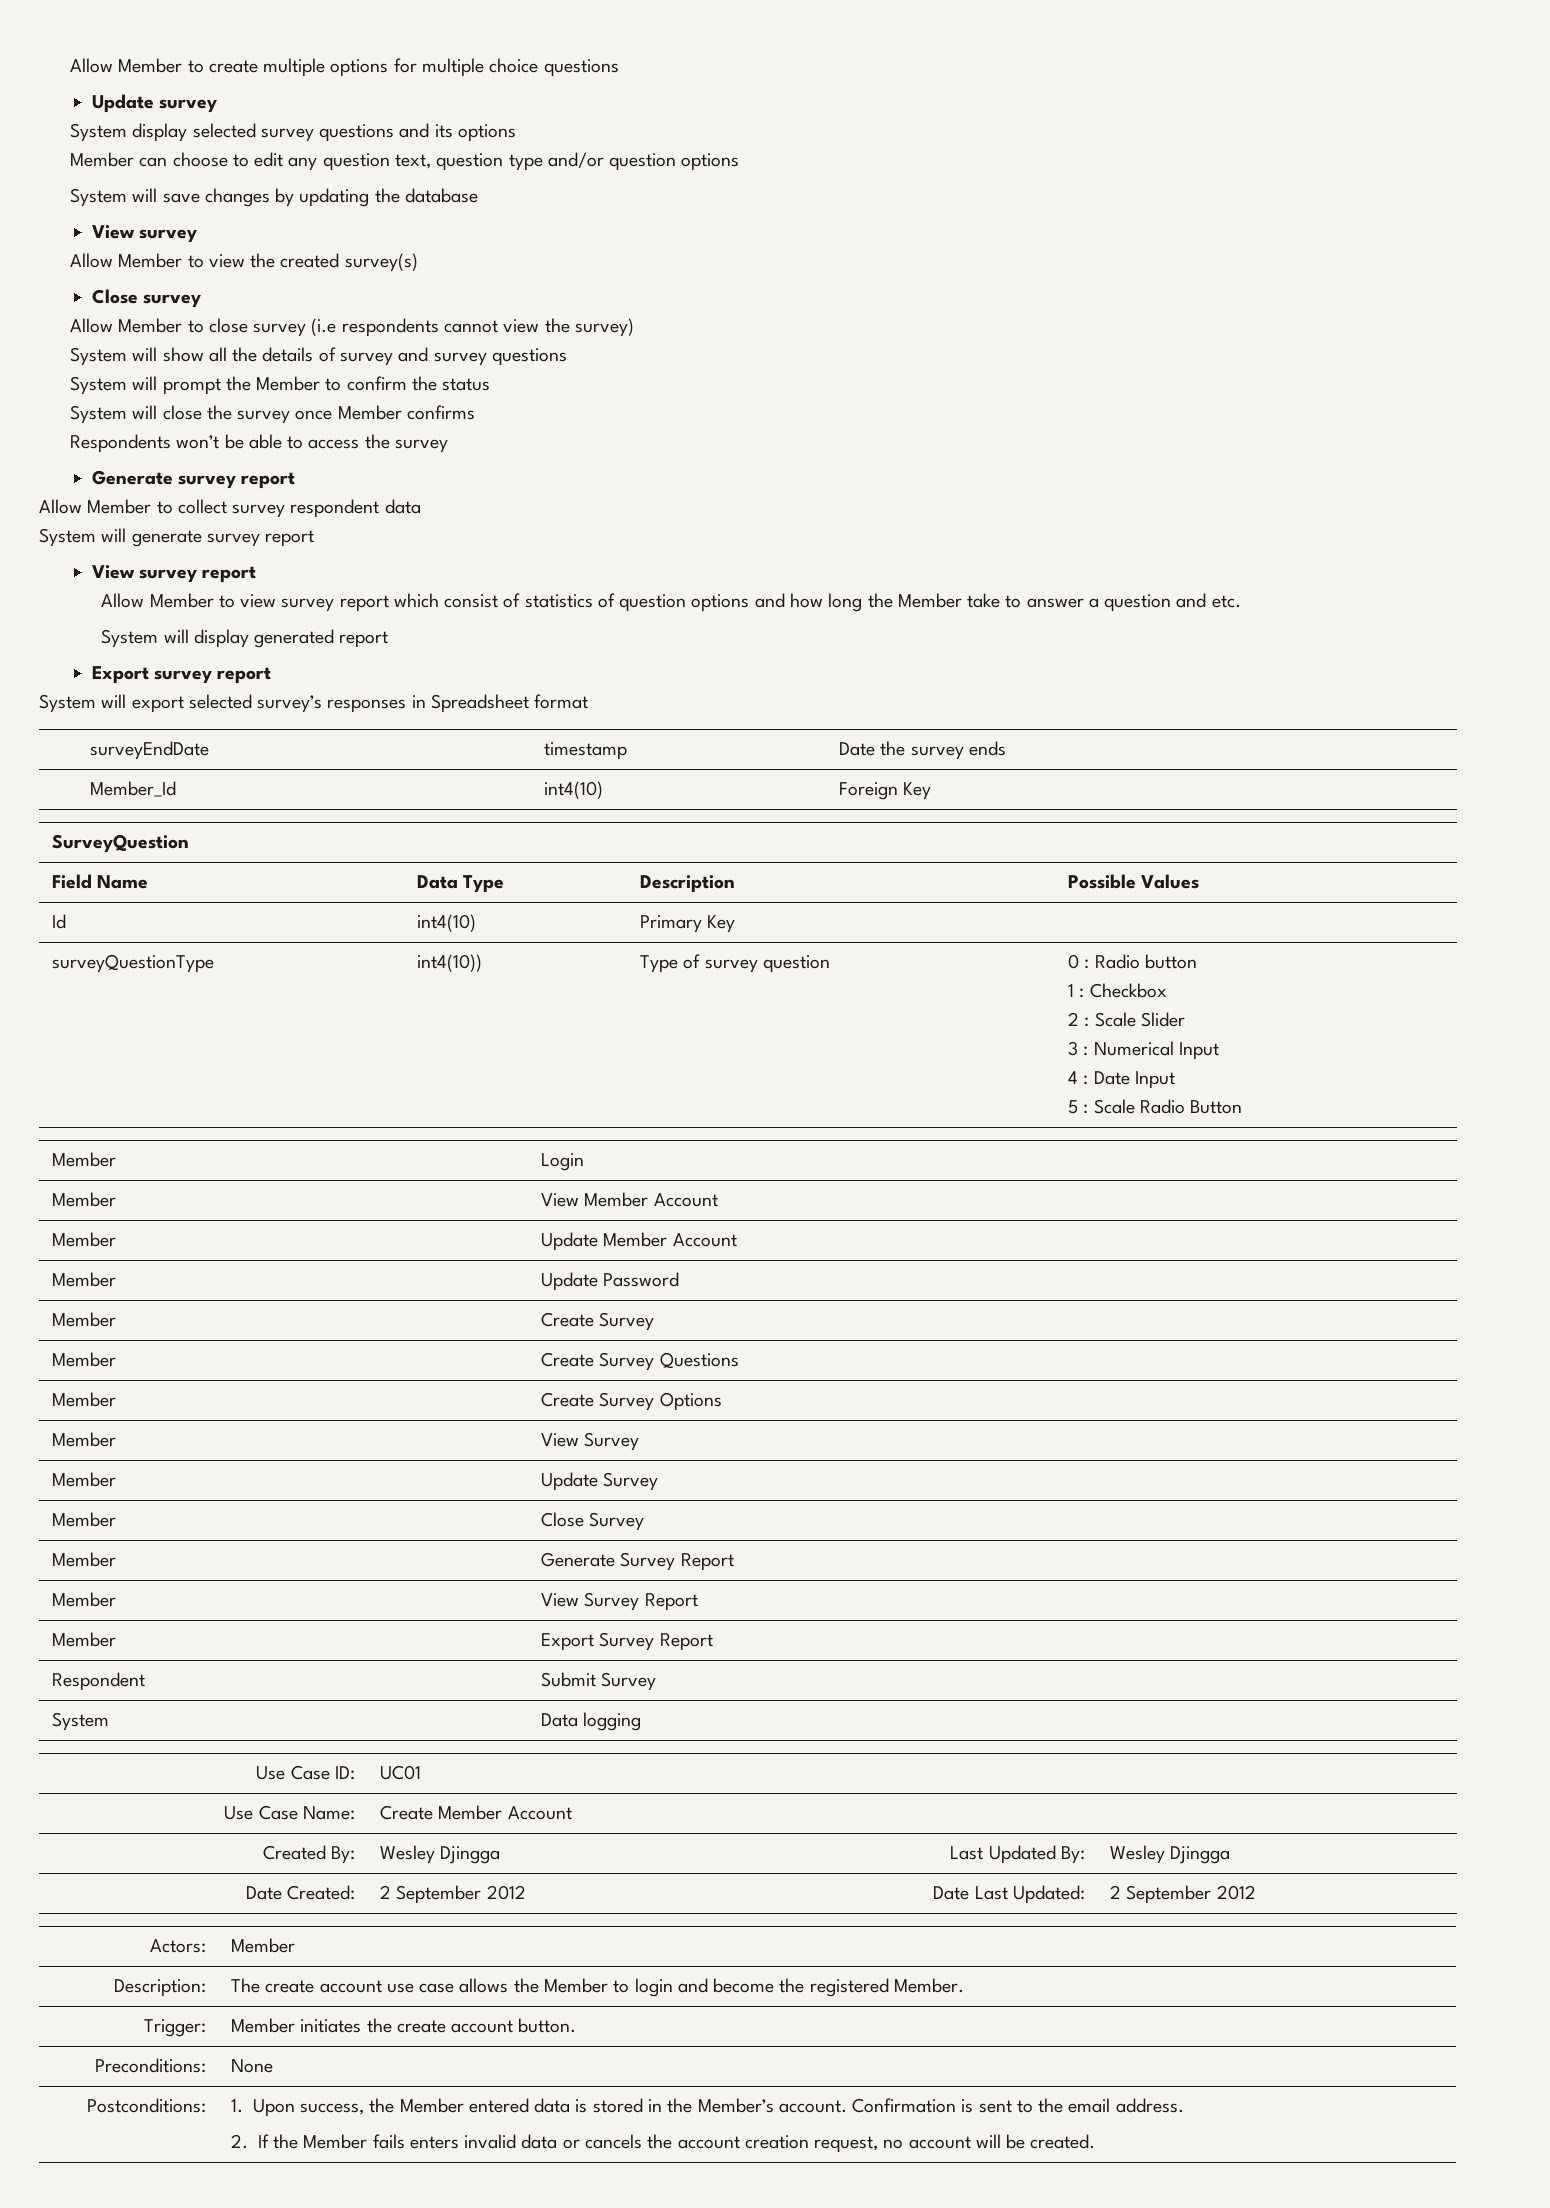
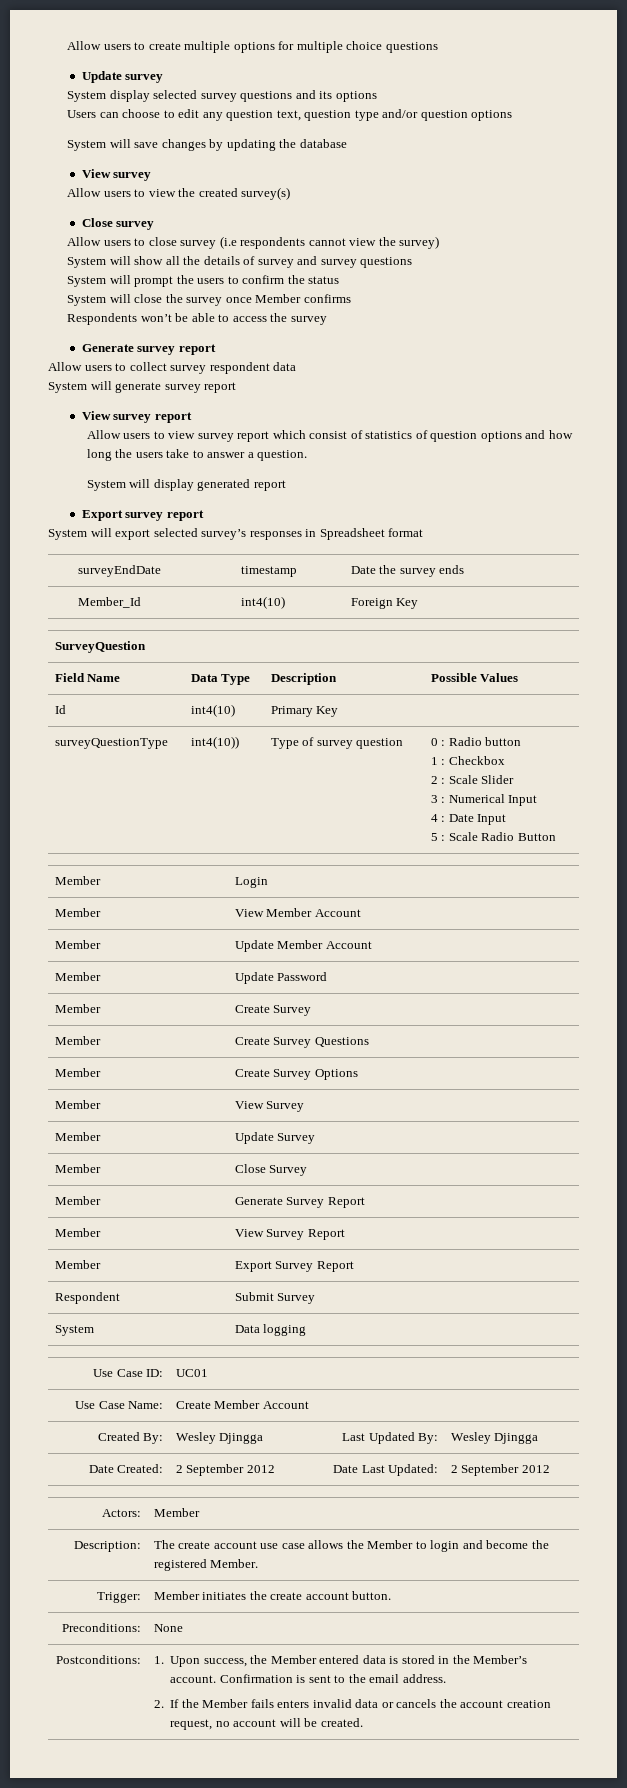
- Allow Member to create multiple options for multiple choice questions
+ Allow users to create multiple options for multiple choice questions
- Member can choose to edit any question text, question type and/or question options
+ Users can choose to edit any question text, question type and/or question options
- Allow Member to view the created survey(s)
+ Allow users to view the created survey(s)
- Allow Member to close survey (i.e respondents cannot view the survey)
+ Allow users to close survey (i.e respondents cannot view the survey)
- System will prompt the Member to confirm the status
+ System will prompt the users to confirm the status
- Allow Member to collect survey respondent data
+ Allow users to collect survey respondent data
- Allow Member to view survey report which consist of statistics of question options and how long the Member take to answer a question and etc.
+ Allow users to view survey report which consist of statistics of question options and how long the users take to answer a question.

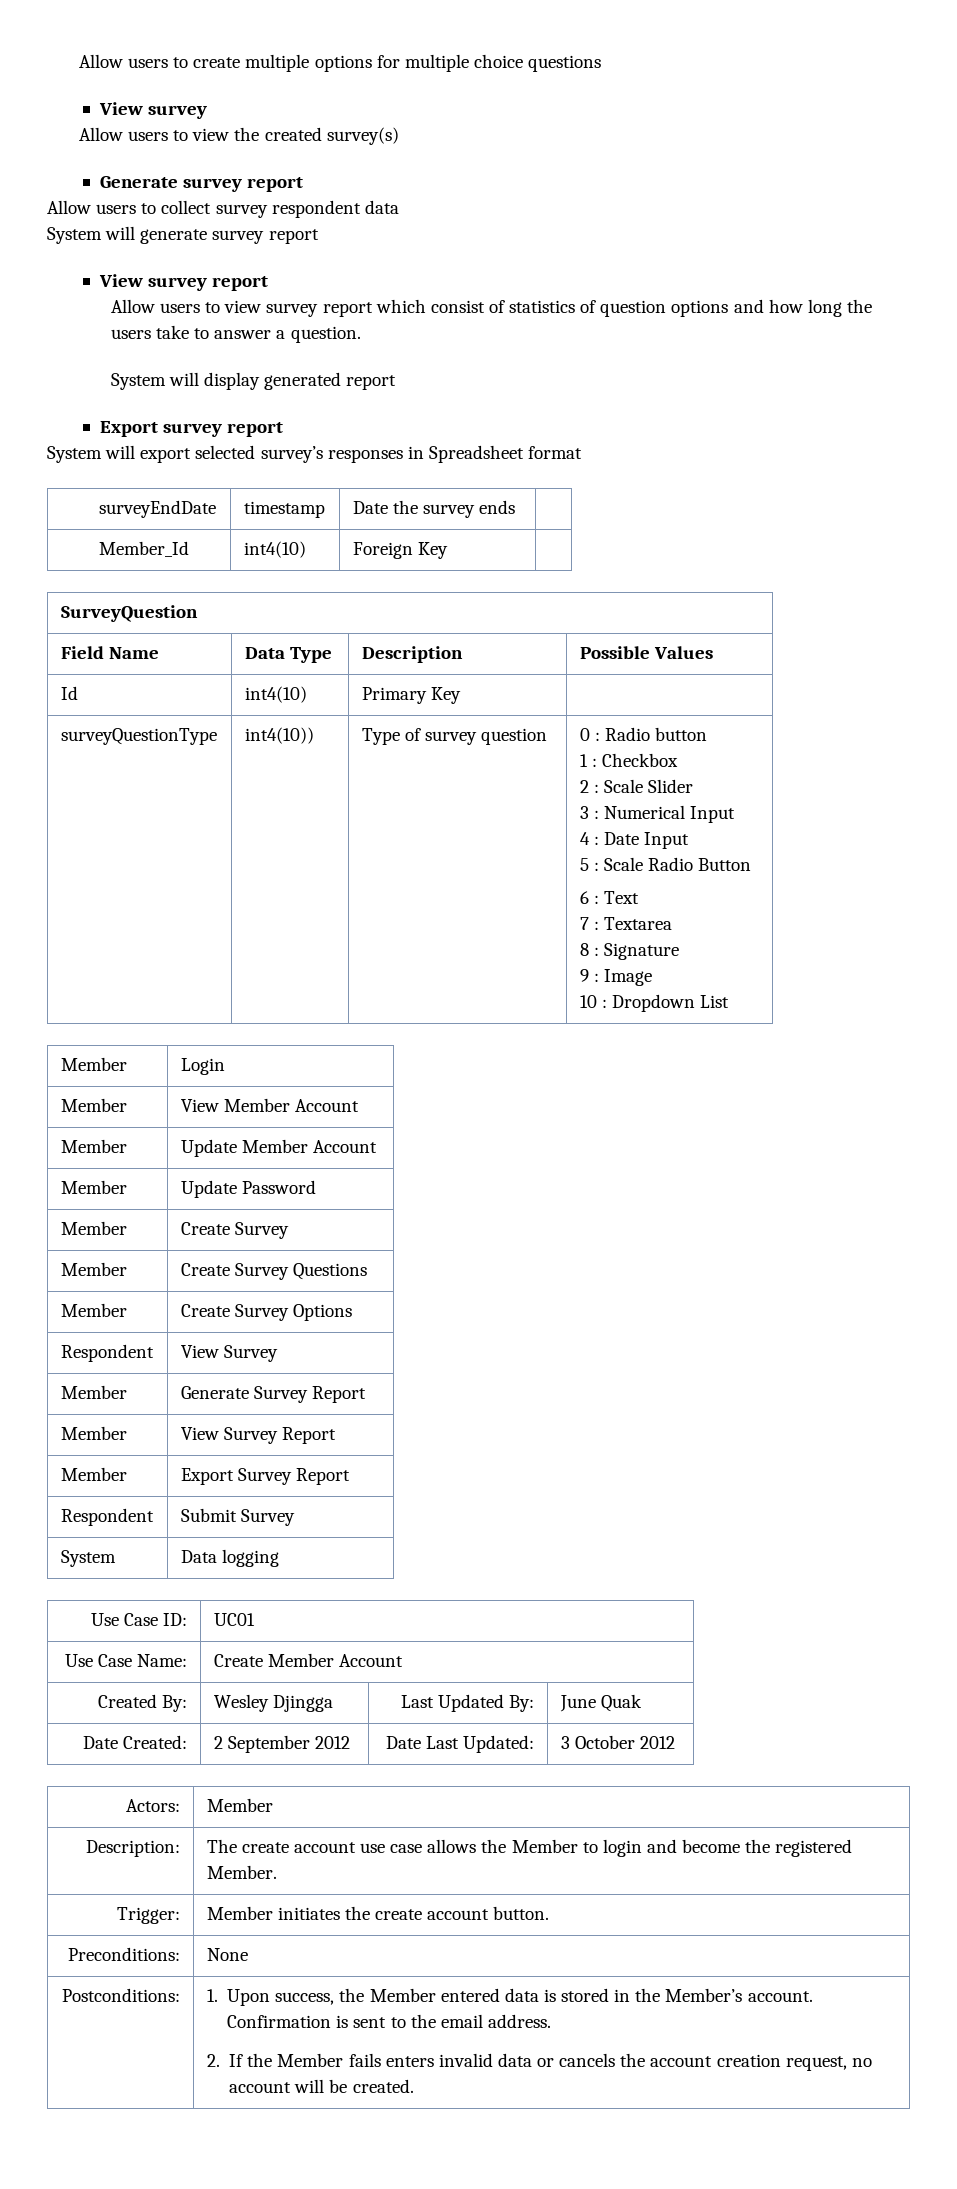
- Update survey
- System display selected survey questions and its options
- Users can choose to edit any question text, question type and/or question options
- System will save changes by updating the database
- Close survey
- Allow users to close survey (i.e respondents cannot view the survey)
- System will show all the details of survey and survey questions
- System will prompt the users to confirm the status
- System will close the survey once Member confirms
- Respondents won’t be able to access the survey
+ 6 : Text
+ 7 : Textarea
+ 8 : Signature
+ 9 : Image
+ 10 : Dropdown List
  Member | Create Survey Options
- Member | View Survey
- Member | Update Survey
- Member | Close Survey
+ Respondent | View Survey
- Created By: | Wesley Djingga | Last Updated By: | Wesley Djingga
+ Created By: | Wesley Djingga | Last Updated By: | June Quak
- Date Created: | 2 September 2012 | Date Last Updated: | 2 September 2012
+ Date Created: | 2 September 2012 | Date Last Updated: | 3 October 2012

